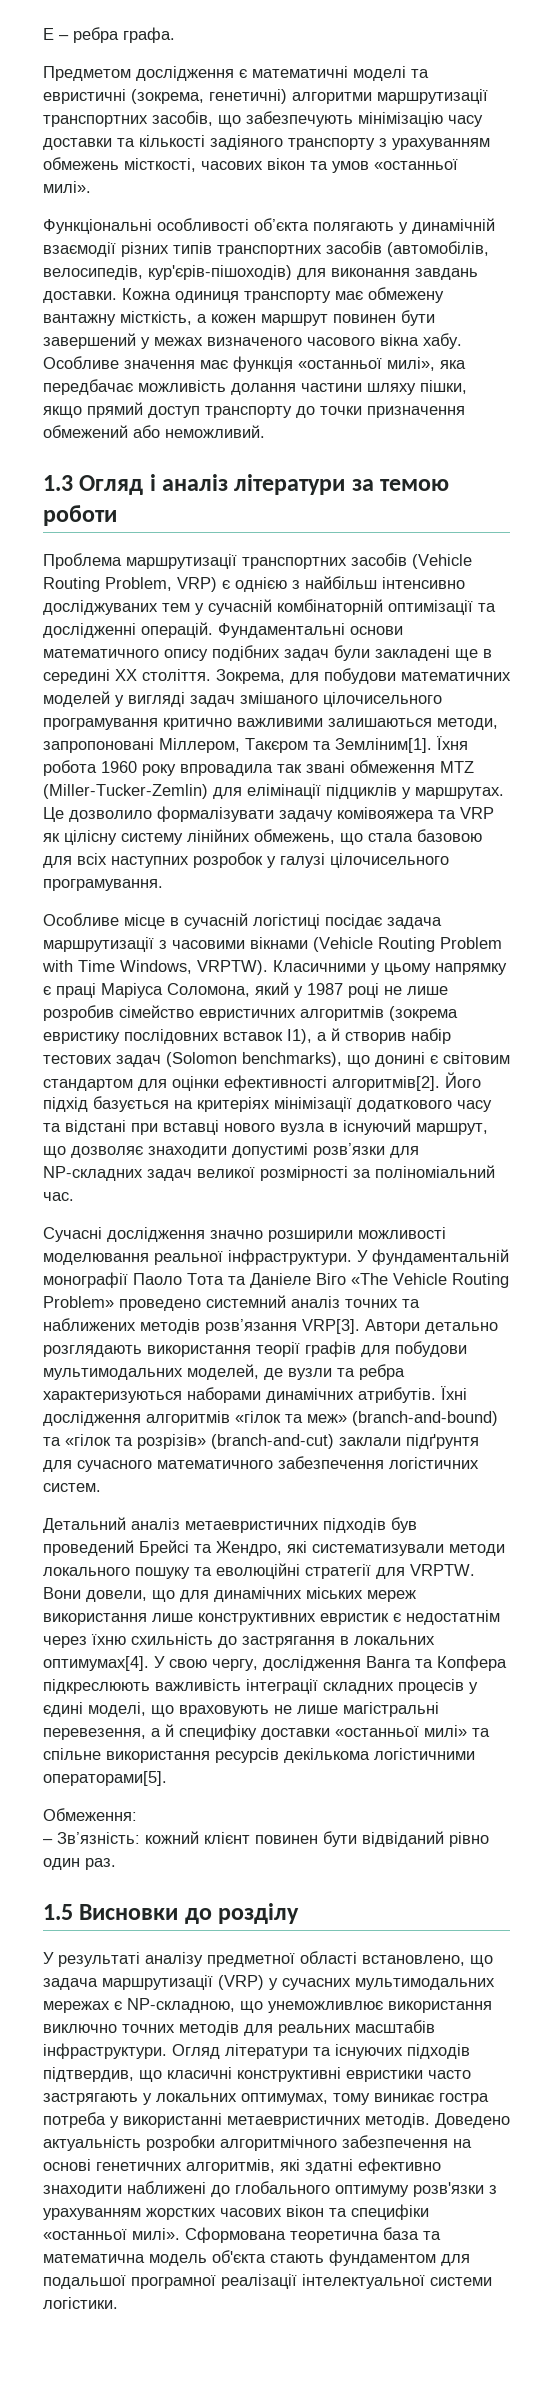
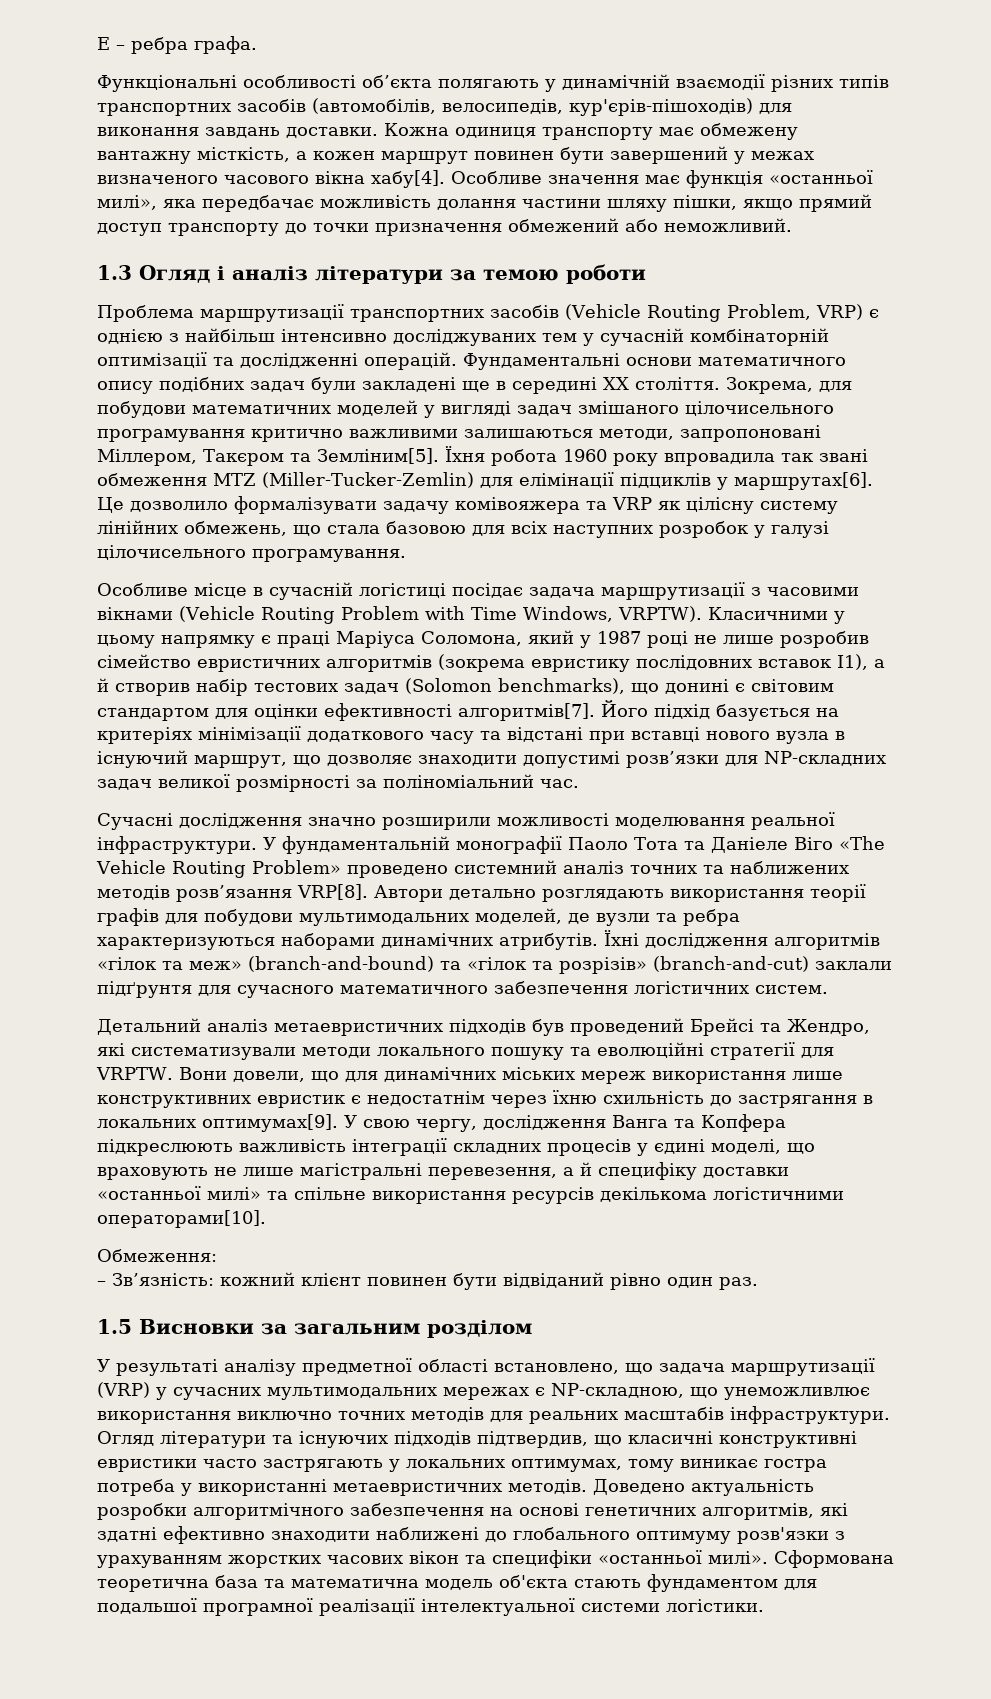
- Предметом дослідження є математичні моделі та евристичні (зокрема, генетичні) алгоритми маршрутизації транспортних засобів, що забезпечують мінімізацію часу доставки та кількості задіяного транспорту з урахуванням обмежень місткості, часових вікон та умов «останньої милі».
- Кожна одиниця транспорту має обмежену вантажну місткість, а кожен маршрут повинен бути завершений у межах визначеного часового вікна хабу.
+ Кожна одиниця транспорту має обмежену вантажну місткість, а кожен маршрут повинен бути завершений у межах визначеного часового вікна хабу[4].
- Зокрема, для побудови математичних моделей у вигляді задач змішаного цілочисельного програмування критично важливими залишаються методи, запропоновані Міллером, Такєром та Земліним[1].
+ Зокрема, для побудови математичних моделей у вигляді задач змішаного цілочисельного програмування критично важливими залишаються методи, запропоновані Міллером, Такєром та Земліним[5].
- Їхня робота 1960 року впровадила так звані обмеження MTZ (Miller-Tucker-Zemlin) для елімінації підциклів у маршрутах.
+ Їхня робота 1960 року впровадила так звані обмеження MTZ (Miller-Tucker-Zemlin) для елімінації підциклів у маршрутах[6].
- Класичними у цьому напрямку є праці Маріуса Соломона, який у 1987 році не лише розробив сімейство евристичних алгоритмів (зокрема евристику послідовних вставок I1), а й створив набір тестових задач (Solomon benchmarks), що донині є світовим стандартом для оцінки ефективності алгоритмів[2].
+ Класичними у цьому напрямку є праці Маріуса Соломона, який у 1987 році не лише розробив сімейство евристичних алгоритмів (зокрема евристику послідовних вставок I1), а й створив набір тестових задач (Solomon benchmarks), що донині є світовим стандартом для оцінки ефективності алгоритмів[7].
- У фундаментальній монографії Паоло Тота та Даніеле Віго «The Vehicle Routing Problem» проведено системний аналіз точних та наближених методів розв’язання VRP[3].
+ У фундаментальній монографії Паоло Тота та Даніеле Віго «The Vehicle Routing Problem» проведено системний аналіз точних та наближених методів розв’язання VRP[8].
- Вони довели, що для динамічних міських мереж використання лише конструктивних евристик є недостатнім через їхню схильність до застрягання в локальних оптимумах[4].
+ Вони довели, що для динамічних міських мереж використання лише конструктивних евристик є недостатнім через їхню схильність до застрягання в локальних оптимумах[9].
- У свою чергу, дослідження Ванга та Копфера підкреслюють важливість інтеграції складних процесів у єдині моделі, що враховують не лише магістральні перевезення, а й специфіку доставки «останньої милі» та спільне використання ресурсів декількома логістичними операторами[5].
+ У свою чергу, дослідження Ванга та Копфера підкреслюють важливість інтеграції складних процесів у єдині моделі, що враховують не лише магістральні перевезення, а й специфіку доставки «останньої милі» та спільне використання ресурсів декількома логістичними операторами[10].
- 1.5 Висновки до розділу
+ 1.5 Висновки за загальним розділом

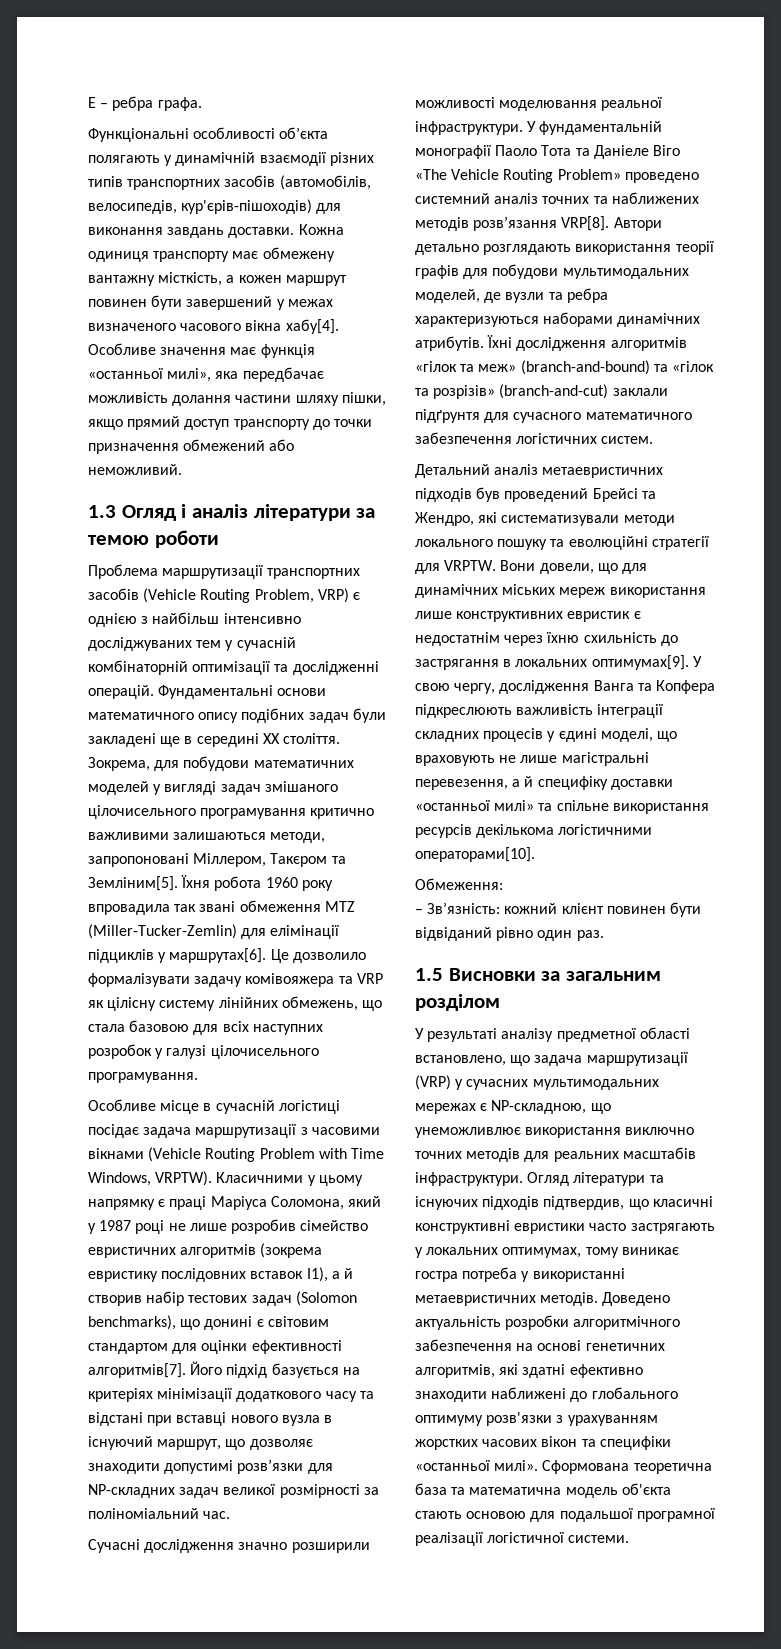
- Сформована теоретична база та математична модель об'єкта стають фундаментом для подальшої програмної реалізації інтелектуальної системи логістики.
+ Сформована теоретична база та математична модель об'єкта стають основою для подальшої програмної реалізації логістичної системи.

